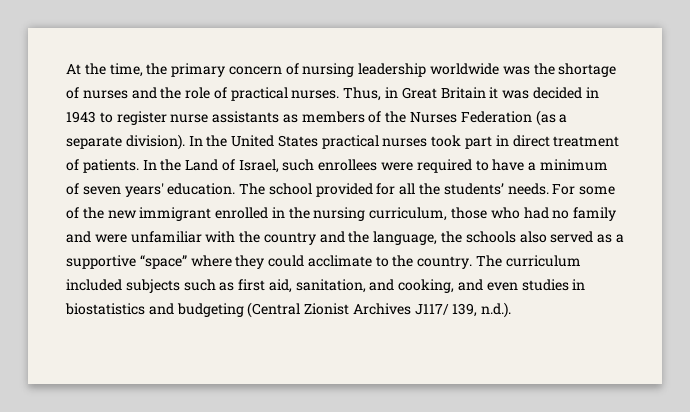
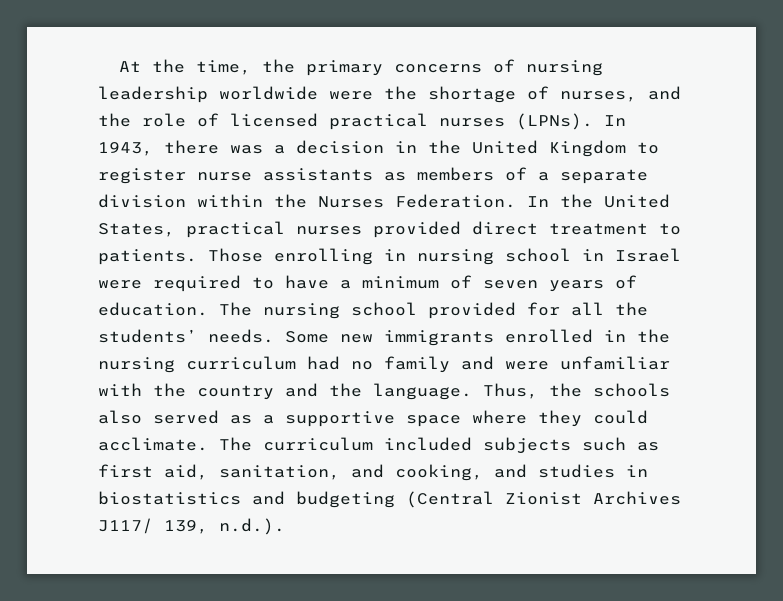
- At the time, the primary concern of nursing leadership worldwide was the shortage of nurses and the role of practical nurses. Thus, in Great Britain it was decided in 1943 to register nurse assistants as members of the Nurses Federation (as a separate division).
+ At the time, the primary concerns of nursing leadership worldwide were the shortage of nurses, and the role of licensed practical nurses (LPNs). In 1943, there was a decision in the United Kingdom to register nurse assistants as members of a separate division within the Nurses Federation.
- In the United States practical nurses took part in direct treatment of patients. In the Land of Israel, such enrollees were required to have a minimum of seven years' education.
+ In the United States, practical nurses provided direct treatment to patients. Those enrolling in nursing school in Israel were required to have a minimum of seven years of education.
- The school provided for all the students’ needs.
+ The nursing school provided for all the students’ needs.
- For some of the new immigrant enrolled in the nursing curriculum, those who had no family and were unfamiliar with the country and the language, the schools also served as a supportive “space” where they could acclimate to the country.
+ Some new immigrants enrolled in the nursing curriculum had no family and were unfamiliar with the country and the language. Thus, the schools also served as a supportive space where they could acclimate.
- The curriculum included subjects such as first aid, sanitation, and cooking, and even studies in biostatistics and budgeting (Central Zionist Archives J117/ 139, n.d.).
+ The curriculum included subjects such as first aid, sanitation, and cooking, and studies in biostatistics and budgeting (Central Zionist Archives J117/ 139, n.d.).

